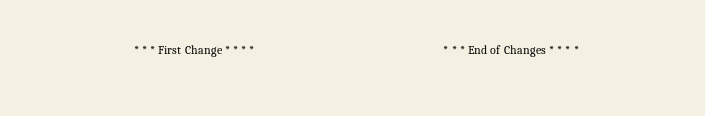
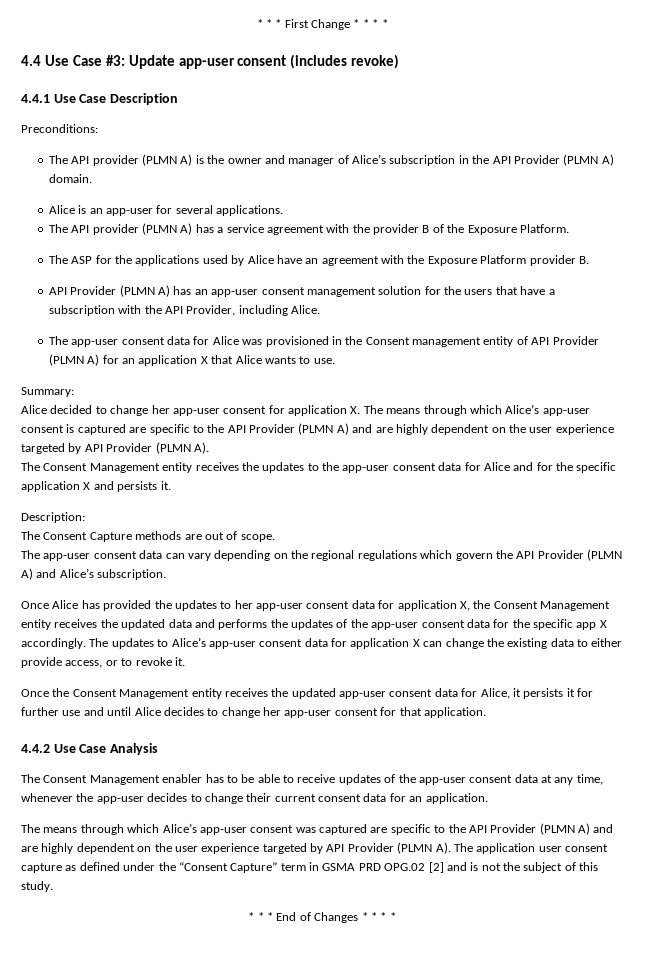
+ 4.4 Use Case #3: Update app-user consent (includes revoke)
+ 4.4.1 Use Case Description
+ Preconditions:
+ The API provider (PLMN A) is the owner and manager of Alice’s subscription in the API Provider (PLMN A) domain.
+ Alice is an app-user for several applications.
+ The API provider (PLMN A) has a service agreement with the provider B of the Exposure Platform.
+ The ASP for the applications used by Alice have an agreement with the Exposure Platform provider B.
+ API Provider (PLMN A) has an app-user consent management solution for the users that have a subscription with the API Provider, including Alice.
+ The app-user consent data for Alice was provisioned in the Consent management entity of API Provider (PLMN A) for an application X that Alice wants to use.
+ Summary:
+ Alice decided to change her app-user consent for application X. The means through which Alice’s app-user consent is captured are specific to the API Provider (PLMN A) and are highly dependent on the user experience targeted by API Provider (PLMN A).
+ The Consent Management entity receives the updates to the app-user consent data for Alice and for the specific application X and persists it.
+ Description:
+ The Consent Capture methods are out of scope.
+ The app-user consent data can vary depending on the regional regulations which govern the API Provider (PLMN A) and Alice’s subscription.
+ Once Alice has provided the updates to her app-user consent data for application X, the Consent Management entity receives the updated data and performs the updates of the app-user consent data for the specific app X accordingly. The updates to Alice’s app-user consent data for application X can change the existing data to either provide access, or to revoke it.
+ Once the Consent Management entity receives the updated app-user consent data for Alice, it persists it for further use and until Alice decides to change her app-user consent for that application.
+ 4.4.2 Use Case Analysis
+ The Consent Management enabler has to be able to receive updates of the app-user consent data at any time, whenever the app-user decides to change their current consent data for an application.
+ The means through which Alice’s app-user consent was captured are specific to the API Provider (PLMN A) and are highly dependent on the user experience targeted by API Provider (PLMN A). The application user consent capture as defined under the “Consent Capture” term in GSMA PRD OPG.02 [2] and is not the subject of this study.

